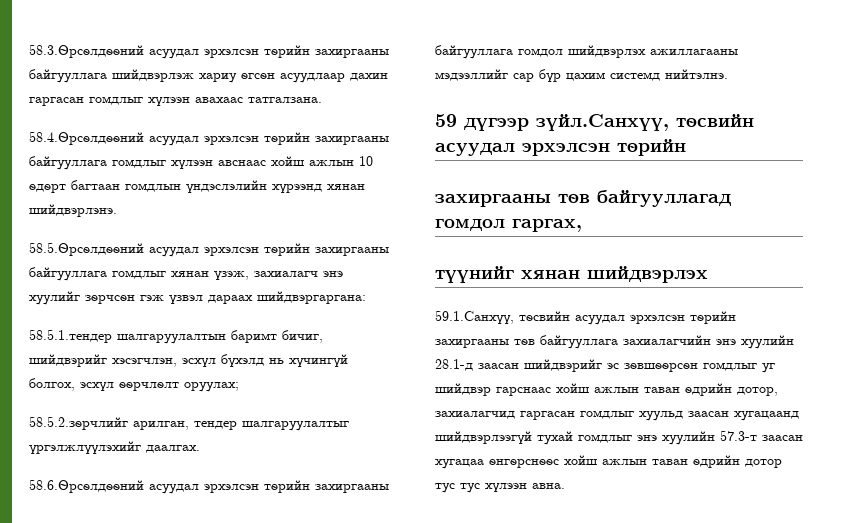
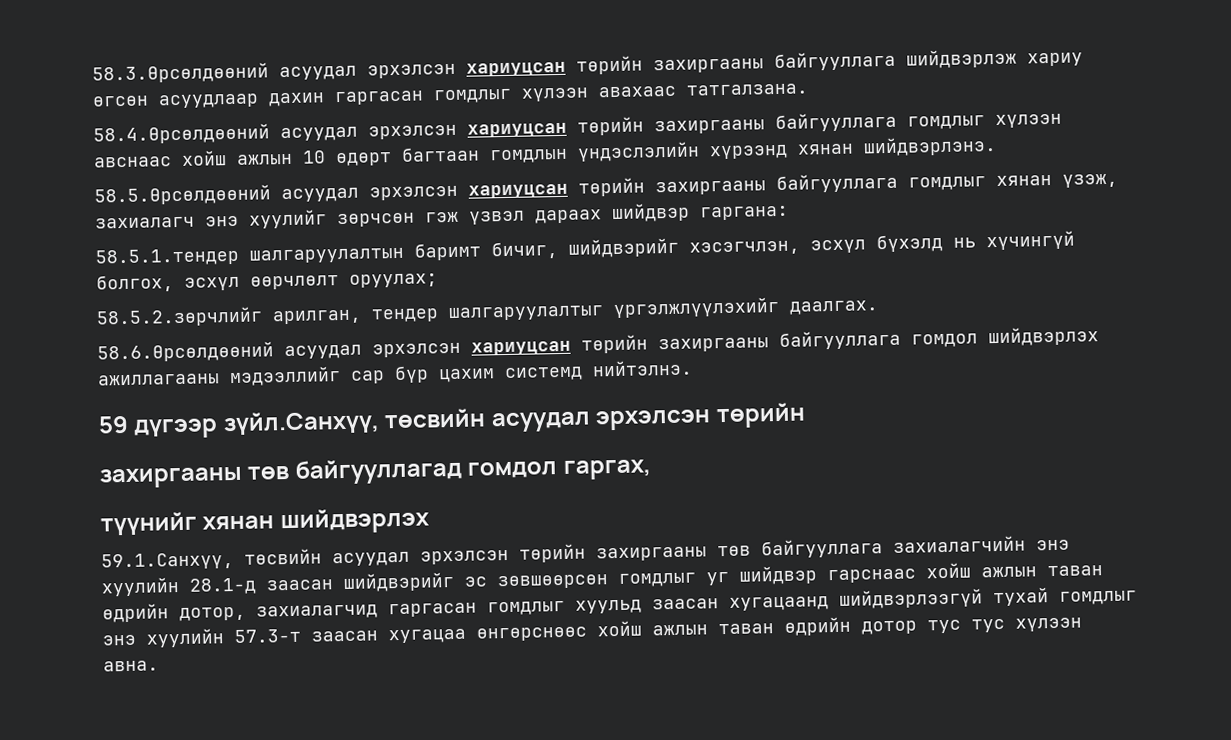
- 58.3.Өрсөлдөөний асуудал эрхэлсэн төрийн захиргааны байгууллага шийдвэрлэж хариу өгсөн асуудлаар дахин гаргасан гомдлыг хүлээн авахаас татгалзана.
+ 58.3.Өрсөлдөөний асуудал эрхэлсэн хариуцсан төрийн захиргааны байгууллага шийдвэрлэж хариу өгсөн асуудлаар дахин гаргасан гомдлыг хүлээн авахаас татгалзана.
- 58.4.Өрсөлдөөний асуудал эрхэлсэн төрийн захиргааны байгууллага гомдлыг хүлээн авснаас хойш ажлын 10 өдөрт багтаан гомдлын үндэслэлийн хүрээнд хянан шийдвэрлэнэ.
+ 58.4.Өрсөлдөөний асуудал эрхэлсэн хариуцсан төрийн захиргааны байгууллага гомдлыг хүлээн авснаас хойш ажлын 10 өдөрт багтаан гомдлын үндэслэлийн хүрээнд хянан шийдвэрлэнэ.
- 58.5.Өрсөлдөөний асуудал эрхэлсэн төрийн захиргааны байгууллага гомдлыг хянан үзэж, захиалагч энэ хуулийг зөрчсөн гэж үзвэл дараах шийдвэргаргана:
+ 58.5.Өрсөлдөөний асуудал эрхэлсэн хариуцсан төрийн захиргааны байгууллага гомдлыг хянан үзэж, захиалагч энэ хуулийг зөрчсөн гэж үзвэл дараах шийдвэр гаргана:
- 58.6.Өрсөлдөөний асуудал эрхэлсэн төрийн захиргааны байгууллага гомдол шийдвэрлэх ажиллагааны мэдээллийг сар бүр цахим системд нийтэлнэ.
+ 58.6.Өрсөлдөөний асуудал эрхэлсэн хариуцсан төрийн захиргааны байгууллага гомдол шийдвэрлэх ажиллагааны мэдээллийг сар бүр цахим системд нийтэлнэ.

